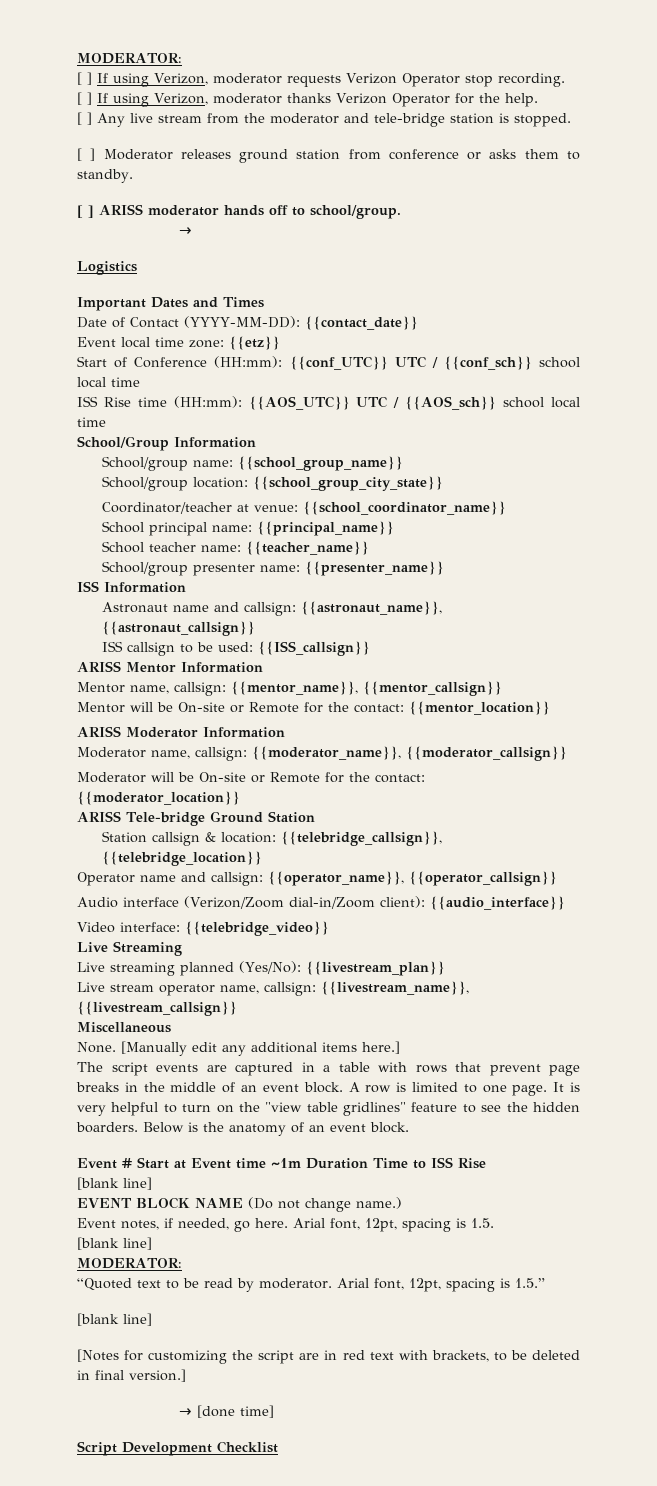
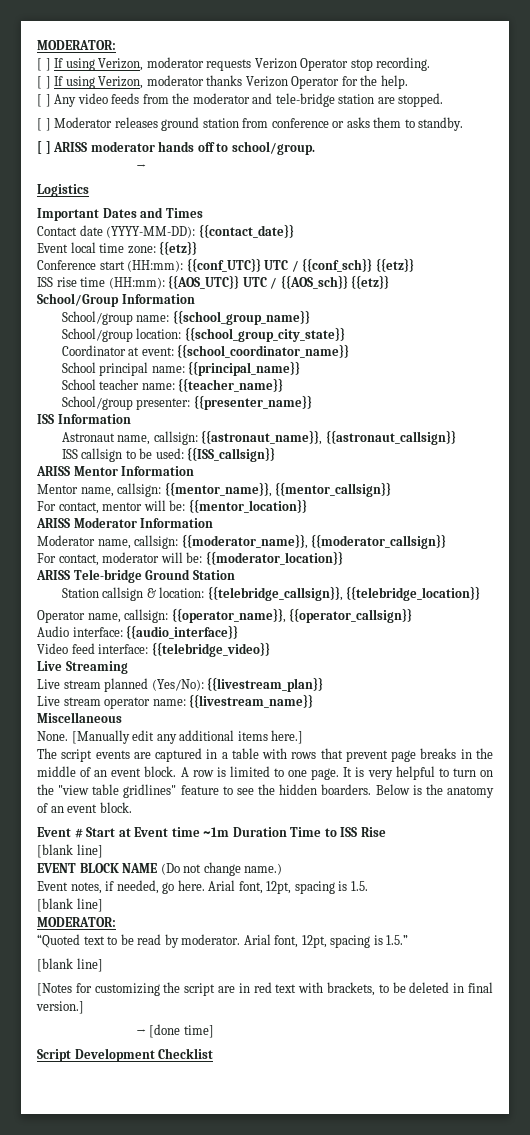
- [ ] Any live stream from the moderator and tele-bridge station is stopped.
+ [ ] Any video feeds from the moderator and tele-bridge station are stopped.
- Date of Contact (YYYY-MM-DD): {{contact_date}}
+ Contact date (YYYY-MM-DD): {{contact_date}}
- Start of Conference (HH:mm): {{conf_UTC}} UTC / {{conf_sch}} school local time
- ISS Rise time (HH:mm): {{AOS_UTC}} UTC / {{AOS_sch}} school local time
+ Conference start (HH:mm): {{conf_UTC}} UTC / {{conf_sch}} {{etz}}
+ ISS rise time (HH:mm): {{AOS_UTC}} UTC / {{AOS_sch}} {{etz}}
- Coordinator/teacher at venue: {{school_coordinator_name}}
+ Coordinator at event: {{school_coordinator_name}}
- School/group presenter name: {{presenter_name}}
+ School/group presenter: {{presenter_name}}
- Astronaut name and callsign: {{astronaut_name}}, {{astronaut_callsign}}
+ Astronaut name, callsign: {{astronaut_name}}, {{astronaut_callsign}}
- Mentor will be On-site or Remote for the contact: {{mentor_location}}
+ For contact, mentor will be: {{mentor_location}}
- Moderator will be On-site or Remote for the contact: {{moderator_location}}
+ For contact, moderator will be: {{moderator_location}}
- Operator name and callsign: {{operator_name}}, {{operator_callsign}}
+ Operator name, callsign: {{operator_name}}, {{operator_callsign}}
- Audio interface (Verizon/Zoom dial-in/Zoom client): {{audio_interface}}
+ Audio interface: {{audio_interface}}
- Video interface: {{telebridge_video}}
+ Video feed interface: {{telebridge_video}}
- Live streaming planned (Yes/No): {{livestream_plan}}
+ Live stream planned (Yes/No): {{livestream_plan}}
- Live stream operator name, callsign: {{livestream_name}}, {{livestream_callsign}}
+ Live stream operator name: {{livestream_name}}

